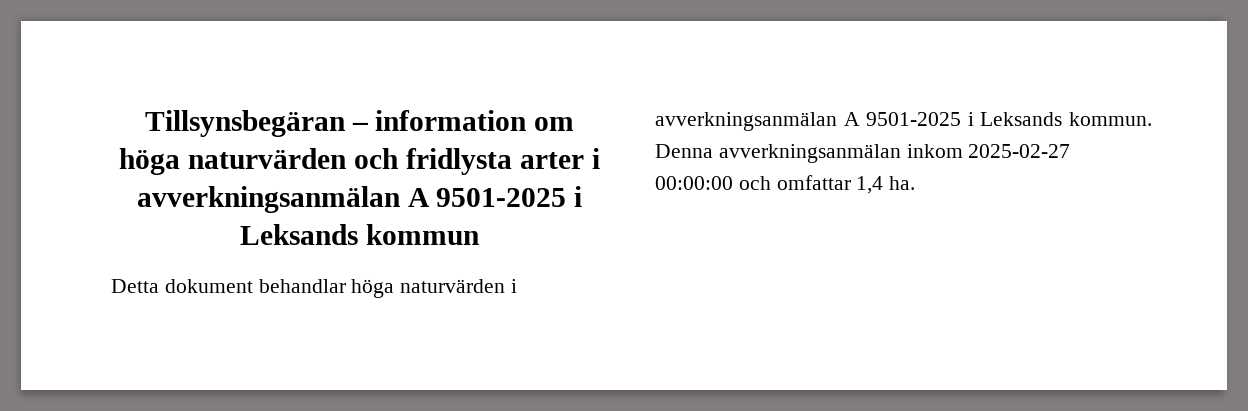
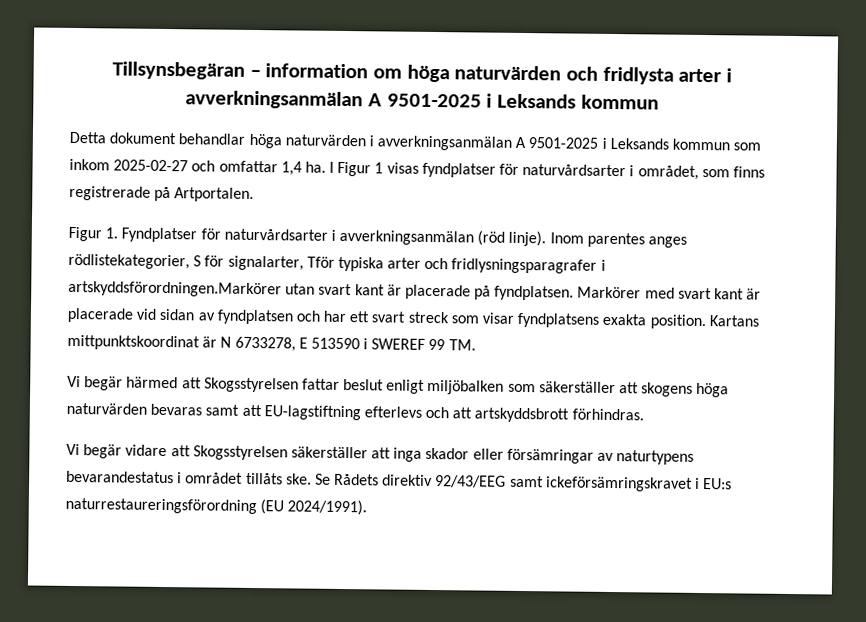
- Detta dokument behandlar höga naturvärden i avverkningsanmälan A 9501-2025 i Leksands kommun. Denna avverkningsanmälan inkom 2025-02-27 00:00:00 och omfattar 1,4 ha.
+ Detta dokument behandlar höga naturvärden i avverkningsanmälan A 9501-2025 i Leksands kommun som inkom 2025-02-27 och omfattar 1,4 ha.
+ I Figur 1 visas fyndplatser för naturvårdsarter i området, som finns registrerade på Artportalen.
+ Figur 1. Fyndplatser för naturvårdsarter i avverkningsanmälan (röd linje). Inom parentes anges rödlistekategorier, S för signalarter, Tför typiska arter och fridlysningsparagrafer i artskyddsförordningen.Markörer utan svart kant är placerade på fyndplatsen. Markörer med svart kant är placerade vid sidan av fyndplatsen och har ett svart streck som visar fyndplatsens exakta position. Kartans mittpunktskoordinat är N 6733278, E 513590 i SWEREF 99 TM.
+ Vi begär härmed att Skogsstyrelsen fattar beslut enligt miljöbalken som säkerställer att skogens höga naturvärden bevaras samt att EU-lagstiftning efterlevs och att artskyddsbrott förhindras.
+ Vi begär vidare att Skogsstyrelsen säkerställer att inga skador eller försämringar av naturtypens bevarandestatus i området tillåts ske. Se Rådets direktiv 92/43/EEG samt ickeförsämringskravet i EU:s naturrestaureringsförordning (EU 2024/1991).

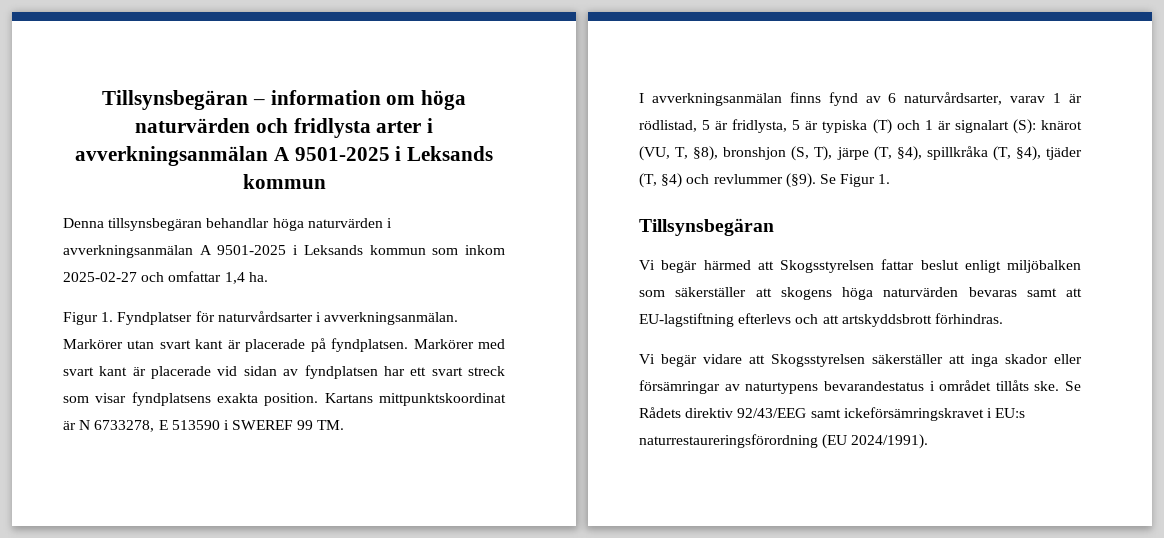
- Detta dokument behandlar höga naturvärden i avverkningsanmälan A 9501-2025 i Leksands kommun som inkom 2025-02-27 och omfattar 1,4 ha. I Figur 1 visas fyndplatser för naturvårdsarter i området, som finns registrerade på Artportalen.
+ Denna tillsynsbegäran behandlar höga naturvärden i avverkningsanmälan A 9501-2025 i Leksands kommun som inkom 2025-02-27 och omfattar 1,4 ha.
- Figur 1. Fyndplatser för naturvårdsarter i avverkningsanmälan (röd linje). Inom parentes anges rödlistekategorier, S för signalarter, Tför typiska arter och fridlysningsparagrafer i artskyddsförordningen.Markörer utan svart kant är placerade på fyndplatsen.
+ Figur 1. Fyndplatser för naturvårdsarter i avverkningsanmälan. Markörer utan svart kant är placerade på fyndplatsen.
- Markörer med svart kant är placerade vid sidan av fyndplatsen och har ett svart streck som visar fyndplatsens exakta position.
+ Markörer med svart kant är placerade vid sidan av fyndplatsen har ett svart streck som visar fyndplatsens exakta position.
+ I avverkningsanmälan finns fynd av 6 naturvårdsarter, varav 1 är rödlistad, 5 är fridlysta, 5 är typiska (T) och 1 är signalart (S): knärot (VU, T, §8), bronshjon (S, T), järpe (T, §4), spillkråka (T, §4), tjäder (T, §4) och revlummer (§9). Se Figur 1.
+ Tillsynsbegäran

